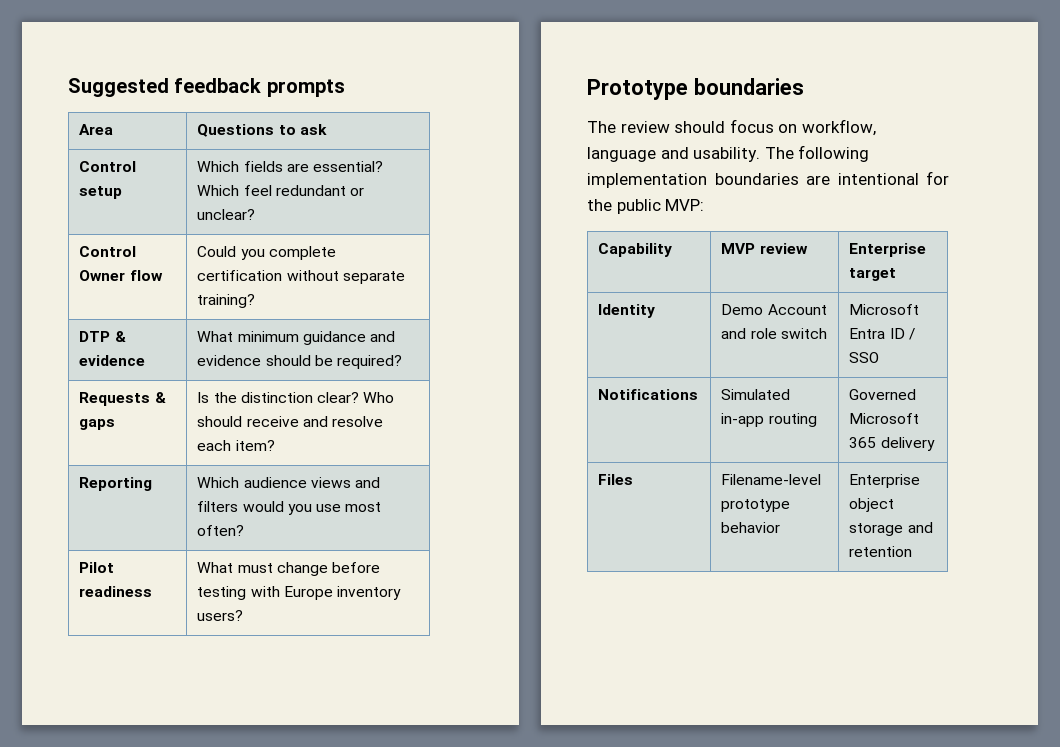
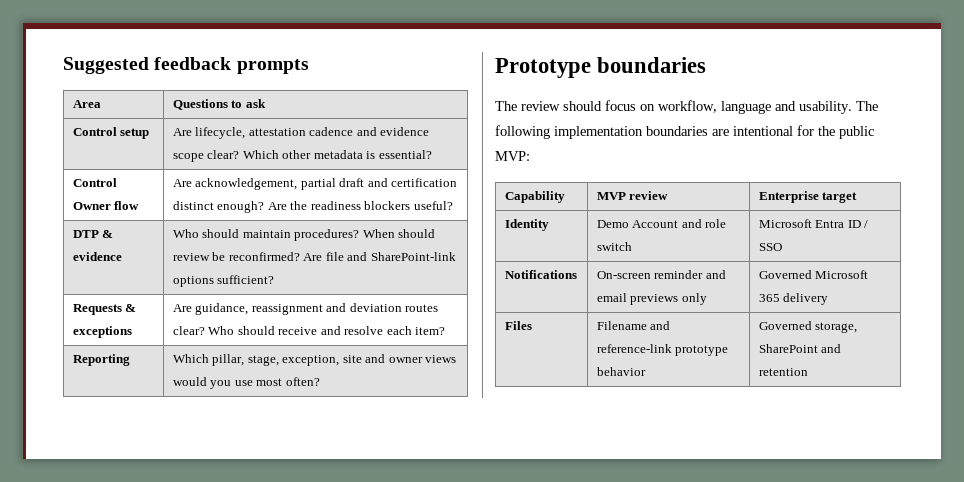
- Control setup | Which fields are essential? Which feel redundant or unclear?
- Control Owner flow | Could you complete certification without separate training?
- DTP & evidence | What minimum guidance and evidence should be required?
- Requests & gaps | Is the distinction clear? Who should receive and resolve each item?
+ Control setup | Are lifecycle, attestation cadence and evidence scope clear? Which other metadata is essential?
+ Control Owner flow | Are acknowledgement, partial draft and certification distinct enough? Are the readiness blockers useful?
+ DTP & evidence | Who should maintain procedures? When should review be reconfirmed? Are file and SharePoint-link options sufficient?
+ Requests & exceptions | Are guidance, reassignment and deviation routes clear? Who should receive and resolve each item?
- Reporting | Which audience views and filters would you use most often?
+ Reporting | Which pillar, stage, exception, site and owner views would you use most often?
- Pilot readiness | What must change before testing with Europe inventory users?
- Notifications | Simulated in-app routing | Governed Microsoft 365 delivery
+ Notifications | On-screen reminder and email previews only | Governed Microsoft 365 delivery
- Files | Filename-level prototype behavior | Enterprise object storage and retention
+ Files | Filename and reference-link prototype behavior | Governed storage, SharePoint and retention

